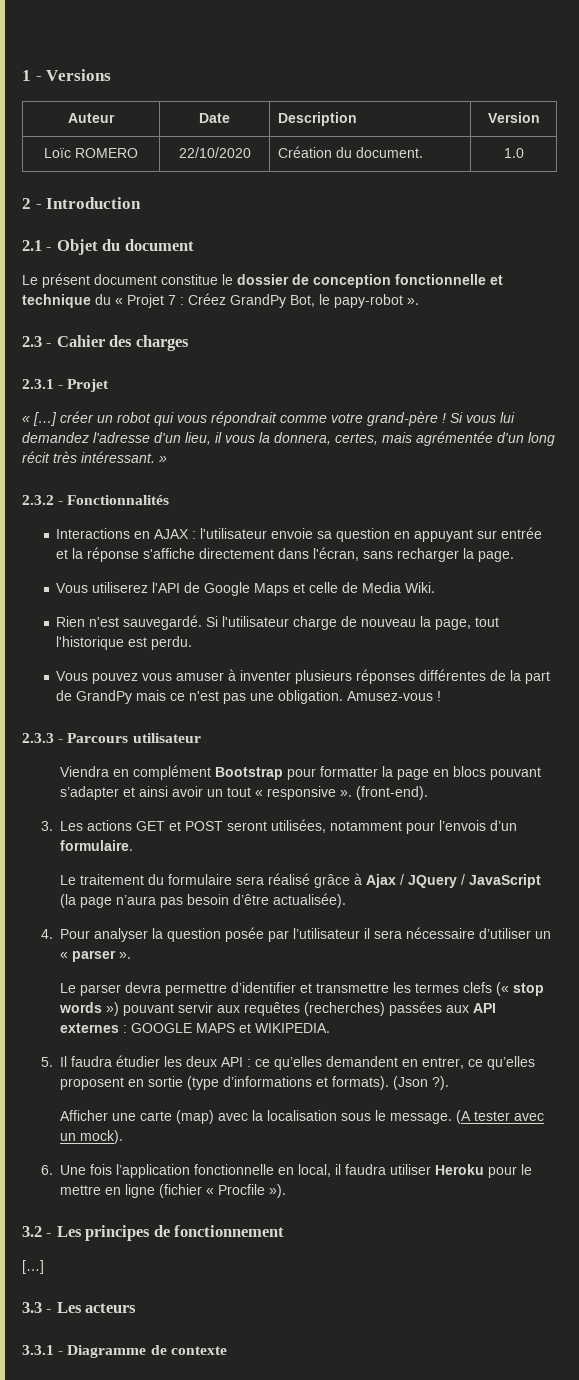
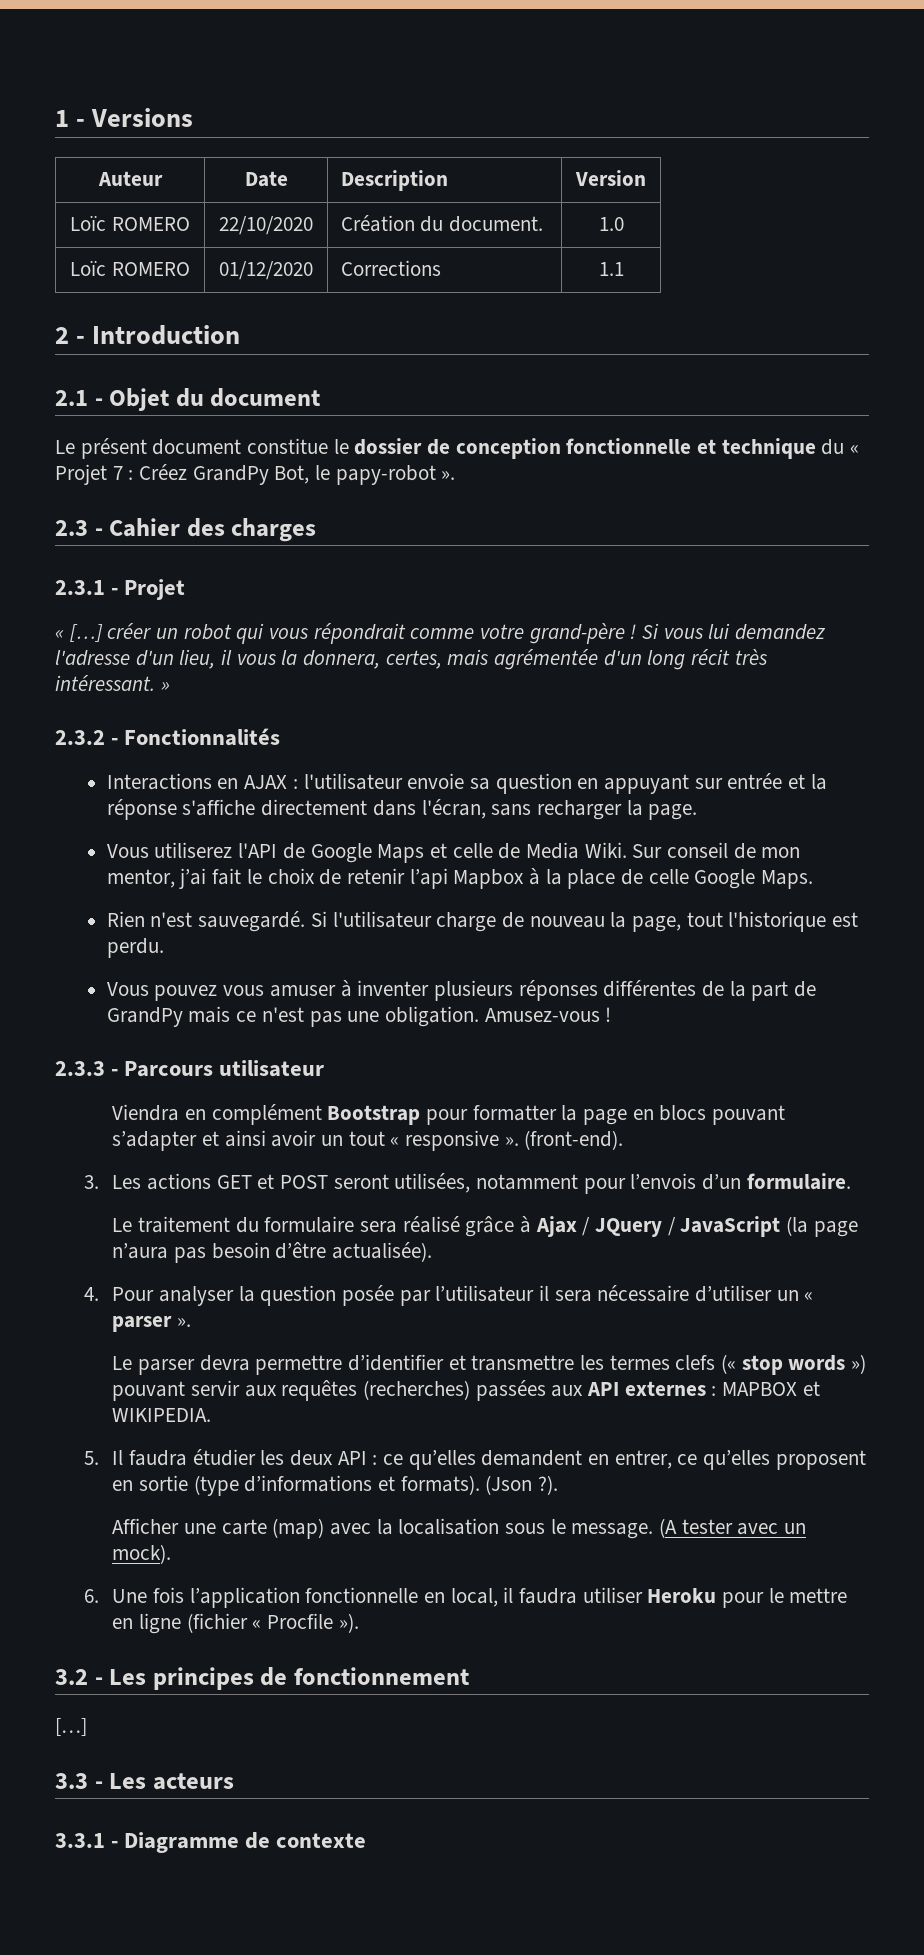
+ Loïc ROMERO | 01/12/2020 | Corrections | 1.1
+ Sur conseil de mon mentor, j’ai fait le choix de retenir l’api Mapbox à la place de celle Google Maps.
- Le parser devra permettre d’identifier et transmettre les termes clefs (« stop words ») pouvant servir aux requêtes (recherches) passées aux API externes : GOOGLE MAPS et WIKIPEDIA.
+ Le parser devra permettre d’identifier et transmettre les termes clefs (« stop words ») pouvant servir aux requêtes (recherches) passées aux API externes : MAPBOX et WIKIPEDIA.

